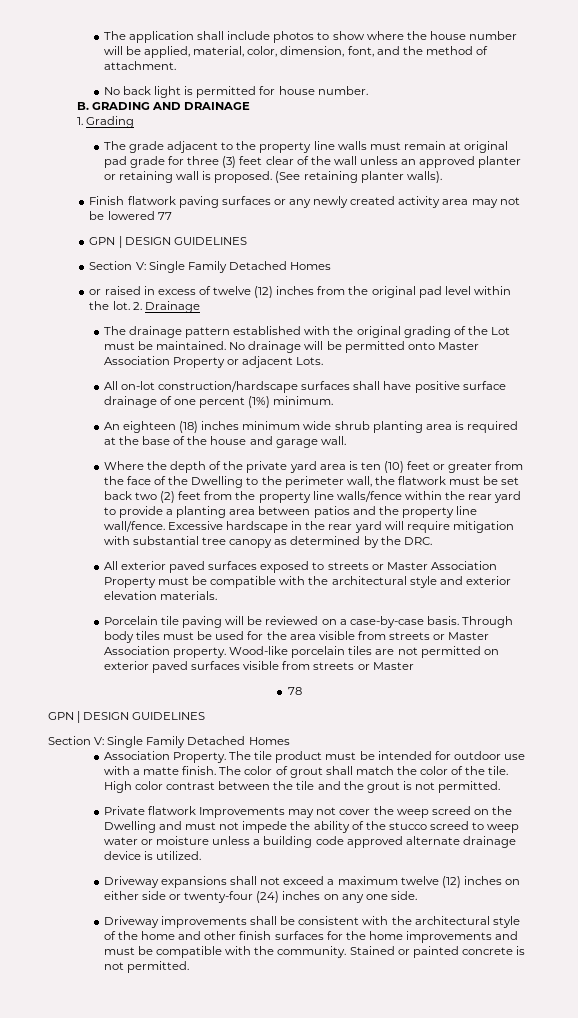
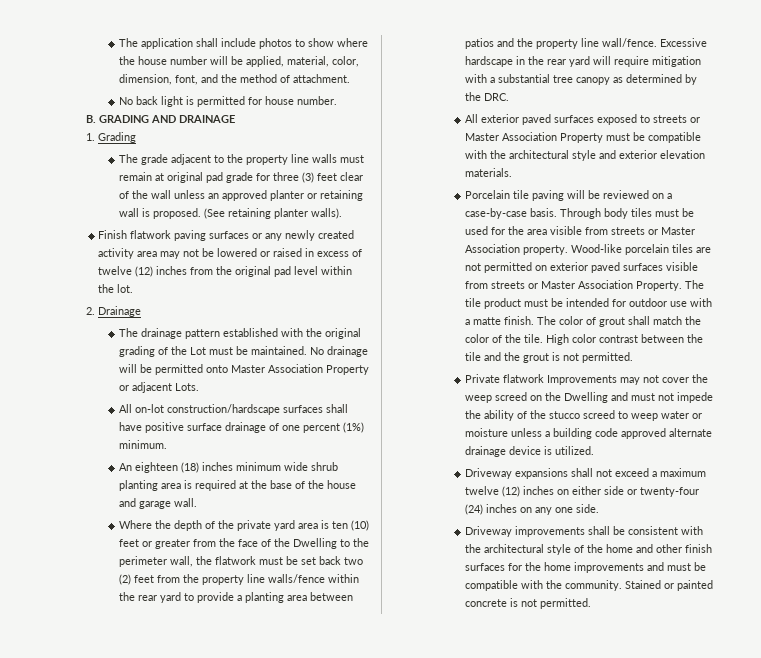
- Finish flatwork paving surfaces or any newly created activity area may not be lowered 77
- GPN | DESIGN GUIDELINES
- Section V: Single Family Detached Homes
- or raised in excess of twelve (12) inches from the original pad level within the lot. 2. Drainage
+ Finish flatwork paving surfaces or any newly created activity area may not be lowered or raised in excess of twelve (12) inches from the original pad level within the lot.
+ 2. Drainage
- Excessive hardscape in the rear yard will require mitigation with substantial tree canopy as determined by the DRC.
+ Excessive hardscape in the rear yard will require mitigation with a substantial tree canopy as determined by the DRC.
- Wood-like porcelain tiles are not permitted on exterior paved surfaces visible from streets or Master
- 78
- GPN | DESIGN GUIDELINES
- Section V: Single Family Detached Homes
- Association Property.
+ Wood-like porcelain tiles are not permitted on exterior paved surfaces visible from streets or Master Association Property.

